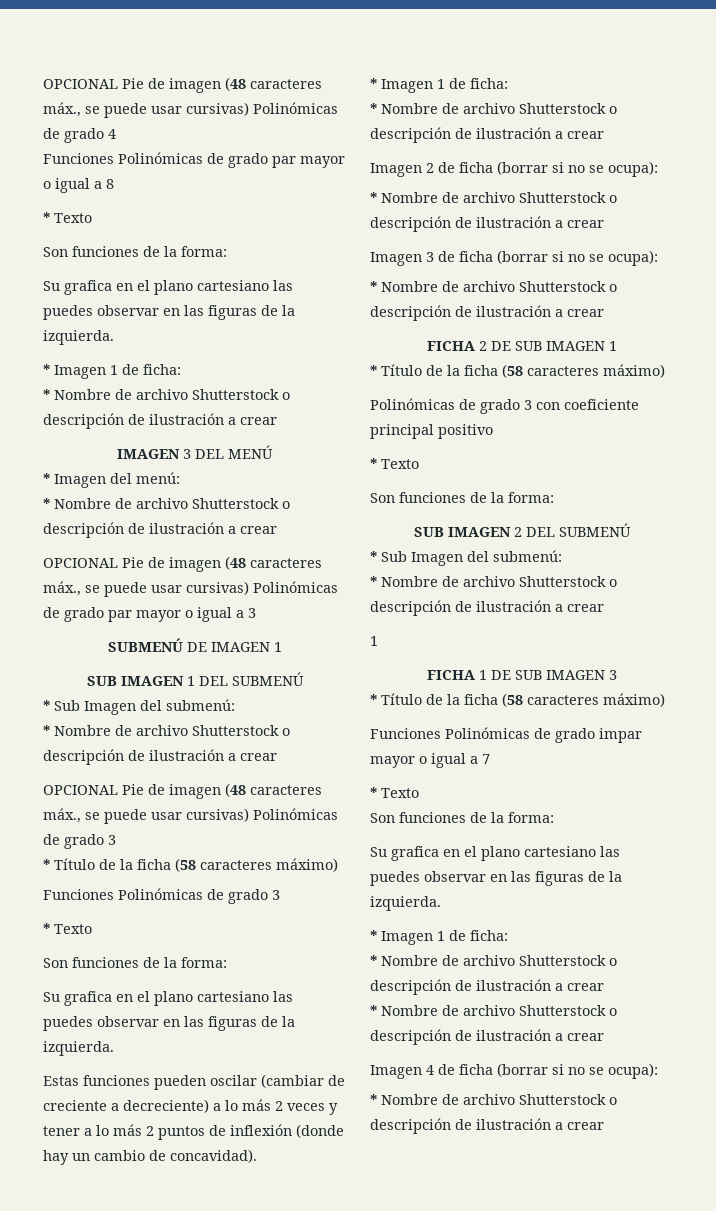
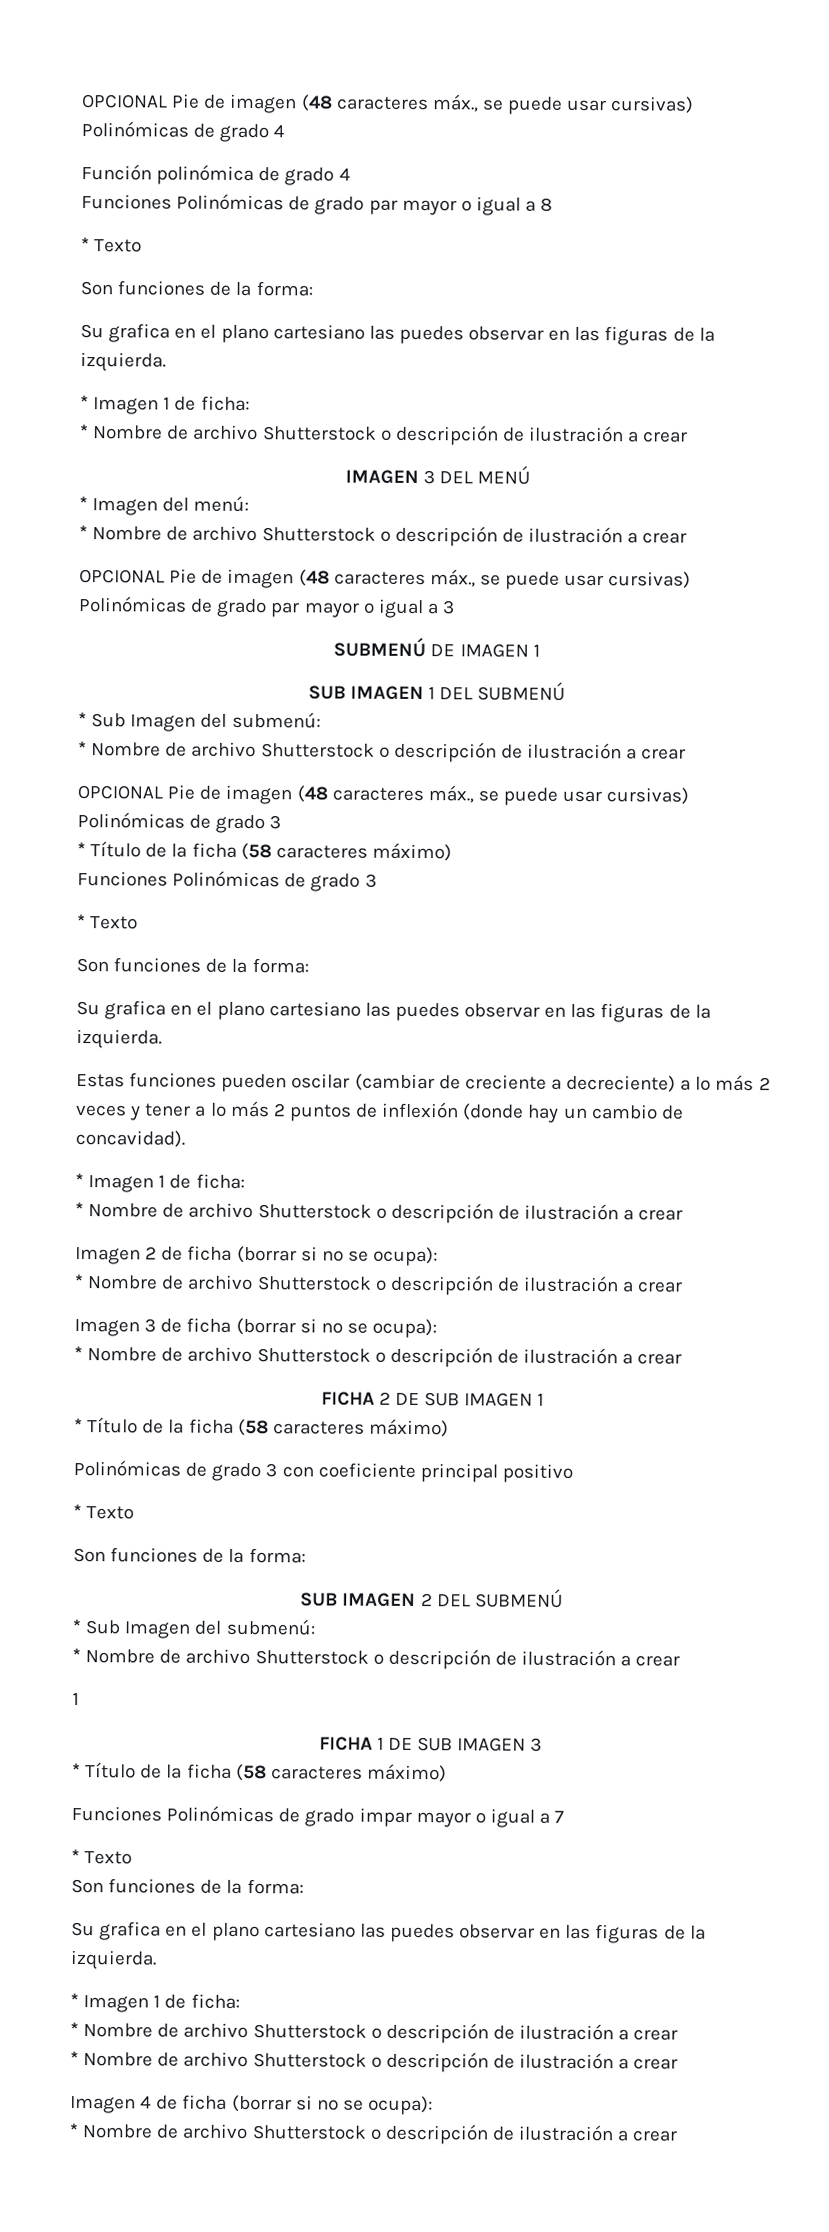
+ Función polinómica de grado 4

